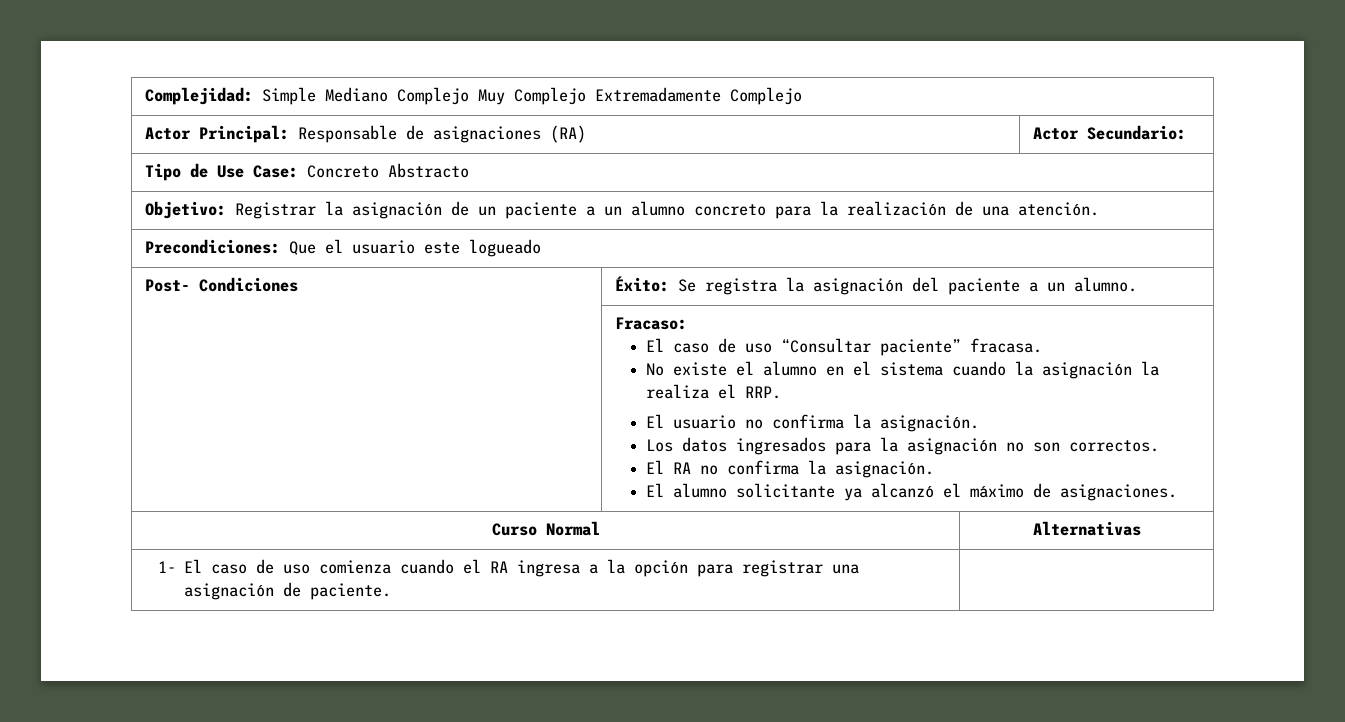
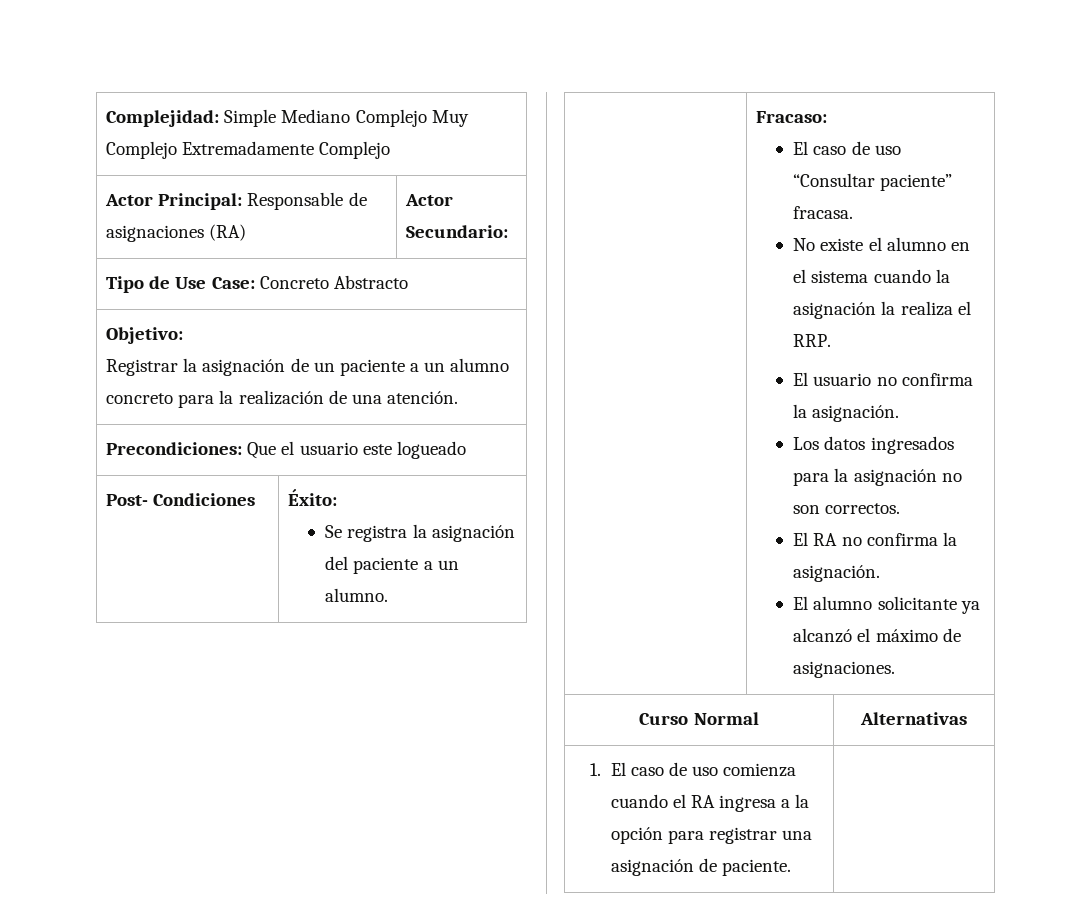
- Objetivo: Registrar la asignación de un paciente a un alumno concreto para la realización de una atención.
+ Objetivo:
+ Registrar la asignación de un paciente a un alumno concreto para la realización de una atención.
- Post- Condiciones | Éxito: Se registra la asignación del paciente a un alumno.
+ Post- Condiciones | Éxito:
+ Se registra la asignación del paciente a un alumno.
- 1- El caso de uso comienza cuando el RA ingresa a la opción para registrar una asignación de paciente. |
+ 1. El caso de uso comienza cuando el RA ingresa a la opción para registrar una asignación de paciente. |

